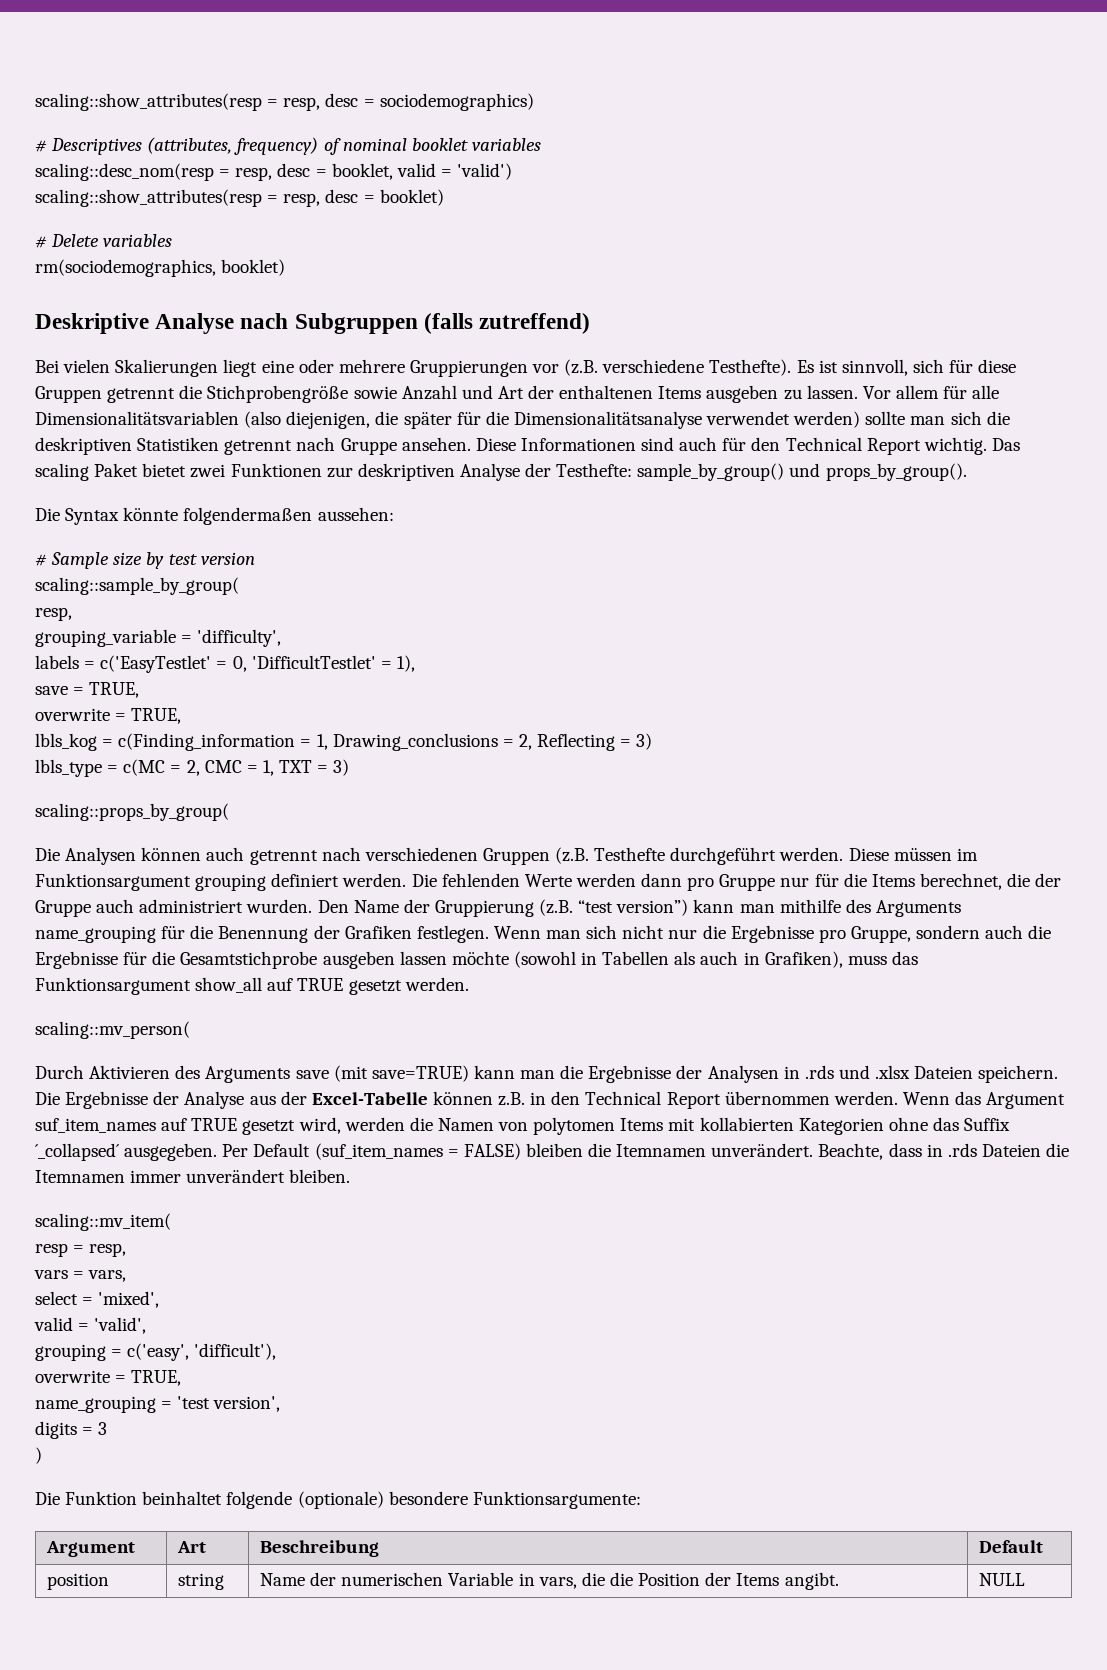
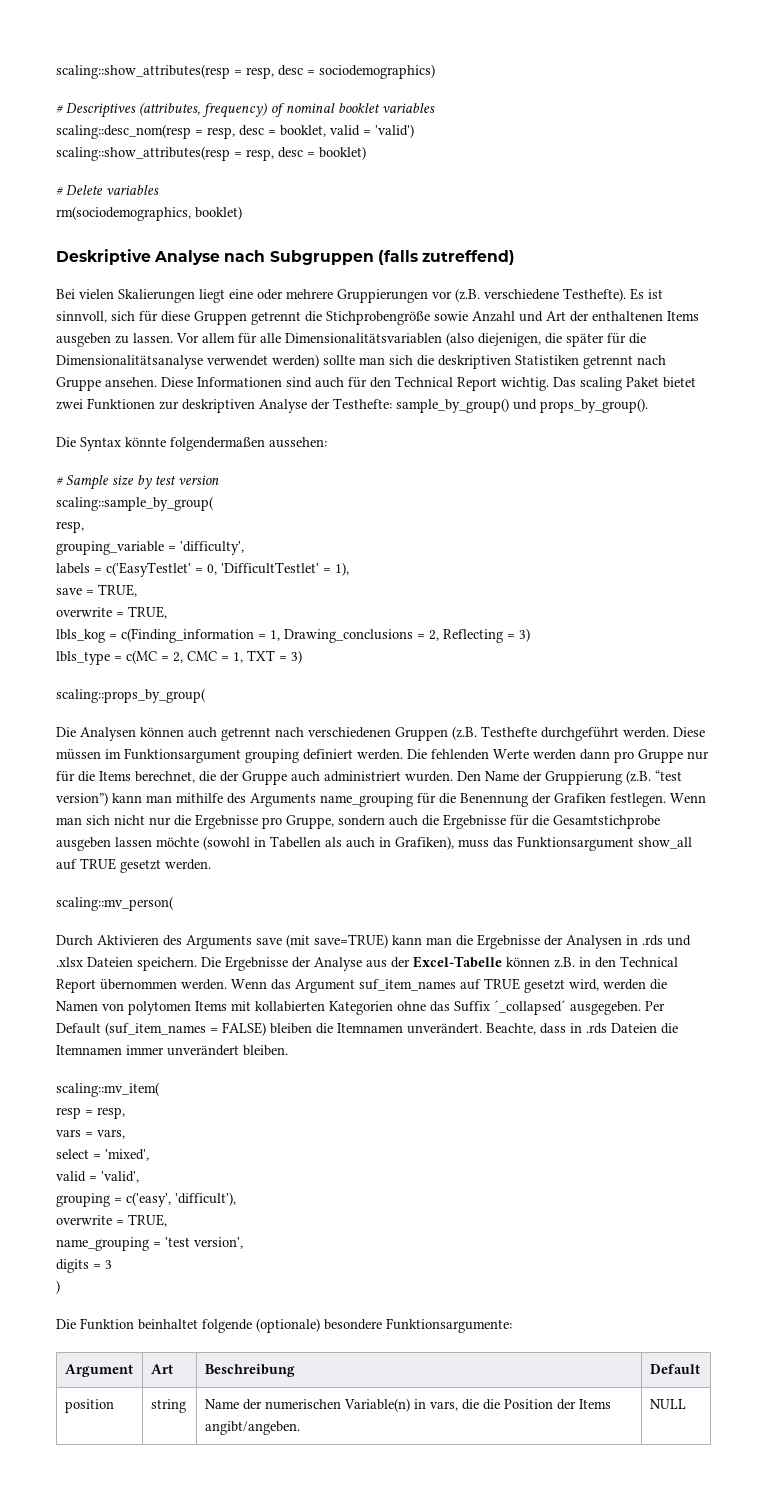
- position | string | Name der numerischen Variable in vars, die die Position der Items angibt. | NULL
+ position | string | Name der numerischen Variable(n) in vars, die die Position der Items angibt/angeben. | NULL

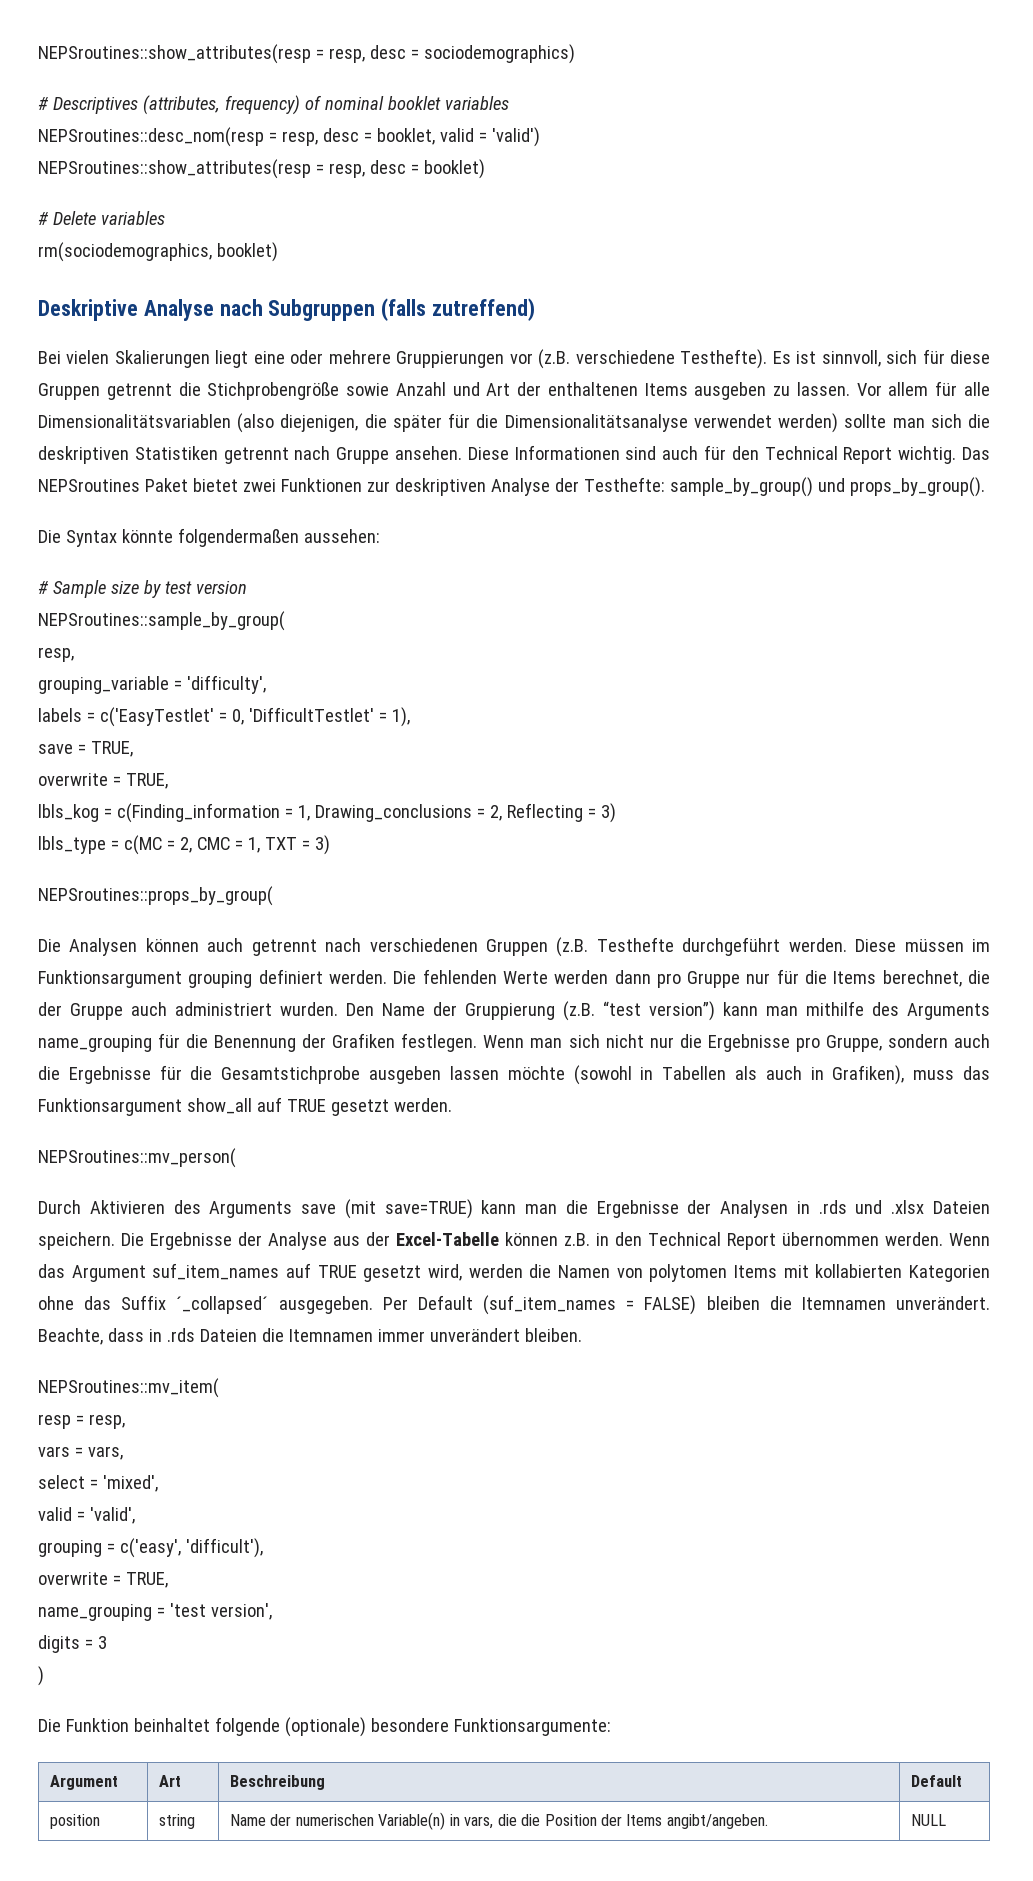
- scaling::show_attributes(resp = resp, desc = sociodemographics)
+ NEPSroutines::show_attributes(resp = resp, desc = sociodemographics)
- scaling::desc_nom(resp = resp, desc = booklet, valid = 'valid')
+ NEPSroutines::desc_nom(resp = resp, desc = booklet, valid = 'valid')
- scaling::show_attributes(resp = resp, desc = booklet)
+ NEPSroutines::show_attributes(resp = resp, desc = booklet)
- Das scaling Paket bietet zwei Funktionen zur deskriptiven Analyse der Testhefte: sample_by_group() und props_by_group().
+ Das NEPSroutines Paket bietet zwei Funktionen zur deskriptiven Analyse der Testhefte: sample_by_group() und props_by_group().
- scaling::sample_by_group(
+ NEPSroutines::sample_by_group(
- scaling::props_by_group(
+ NEPSroutines::props_by_group(
- scaling::mv_person(
+ NEPSroutines::mv_person(
- scaling::mv_item(
+ NEPSroutines::mv_item(

